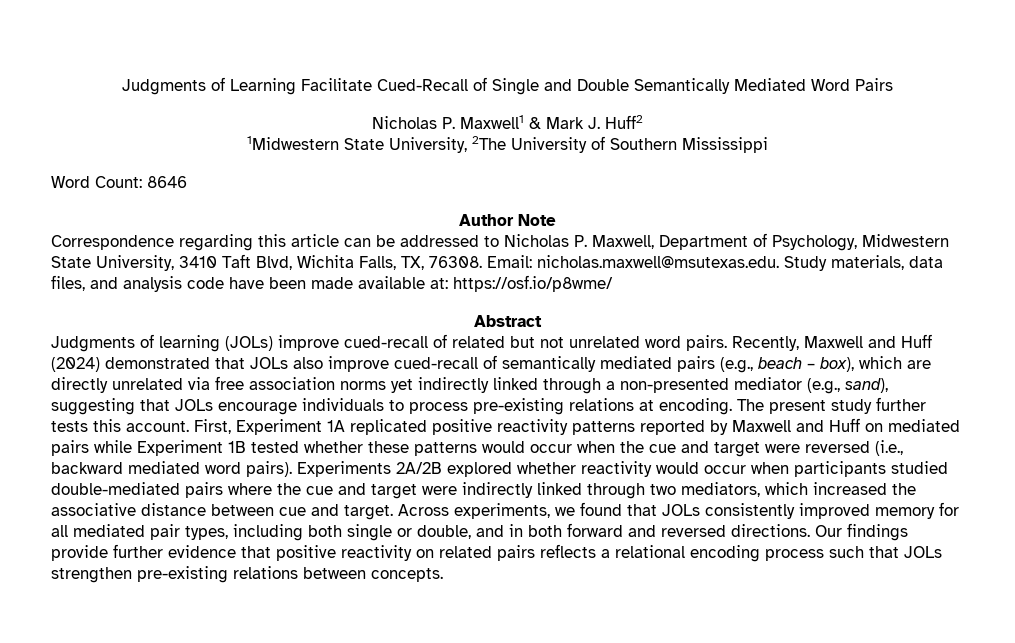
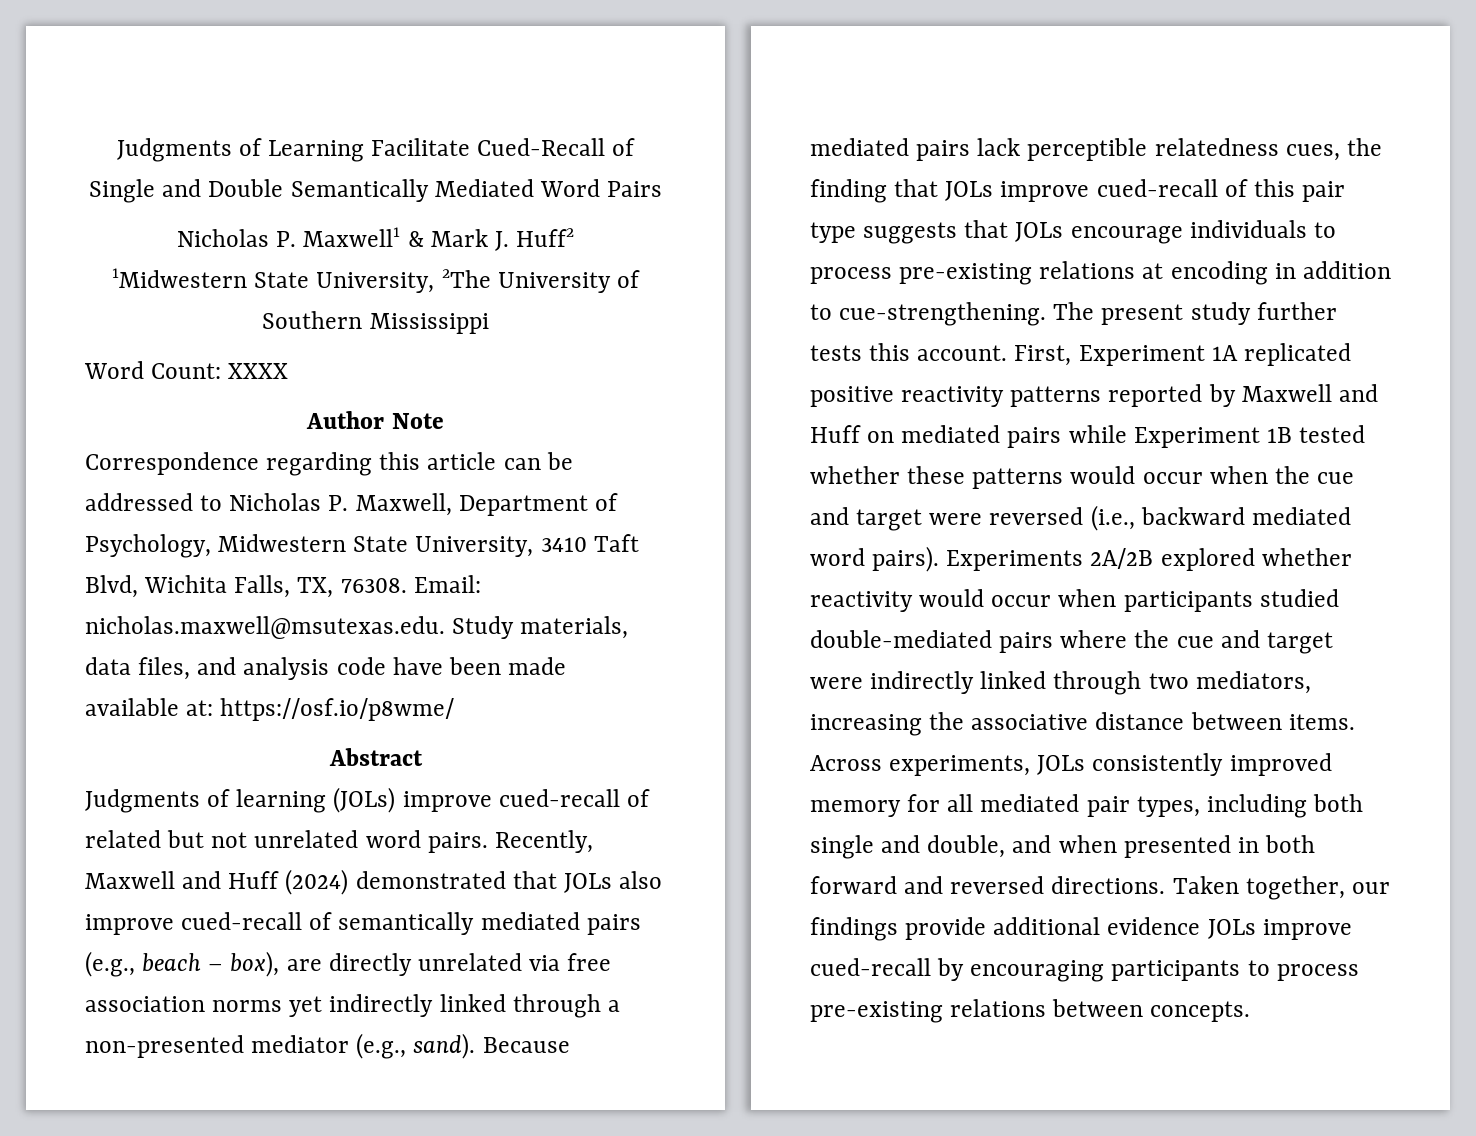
- Word Count: 8646
+ Word Count: XXXX
- Recently, Maxwell and Huff (2024) demonstrated that JOLs also improve cued-recall of semantically mediated pairs (e.g., beach – box), which are directly unrelated via free association norms yet indirectly linked through a non-presented mediator (e.g., sand), suggesting that JOLs encourage individuals to process pre-existing relations at encoding.
+ Recently, Maxwell and Huff (2024) demonstrated that JOLs also improve cued-recall of semantically mediated pairs (e.g., beach – box), are directly unrelated via free association norms yet indirectly linked through a non-presented mediator (e.g., sand). Because mediated pairs lack perceptible relatedness cues, the finding that JOLs improve cued-recall of this pair type suggests that JOLs encourage individuals to process pre-existing relations at encoding in addition to cue-strengthening.
- Experiments 2A/2B explored whether reactivity would occur when participants studied double-mediated pairs where the cue and target were indirectly linked through two mediators, which increased the associative distance between cue and target. Across experiments, we found that JOLs consistently improved memory for all mediated pair types, including both single or double, and in both forward and reversed directions.
+ Experiments 2A/2B explored whether reactivity would occur when participants studied double-mediated pairs where the cue and target were indirectly linked through two mediators, increasing the associative distance between items. Across experiments, JOLs consistently improved memory for all mediated pair types, including both single and double, and when presented in both forward and reversed directions.
- Our findings provide further evidence that positive reactivity on related pairs reflects a relational encoding process such that JOLs strengthen pre-existing relations between concepts.
+ Taken together, our findings provide additional evidence JOLs improve cued-recall by encouraging participants to process pre-existing relations between concepts.

